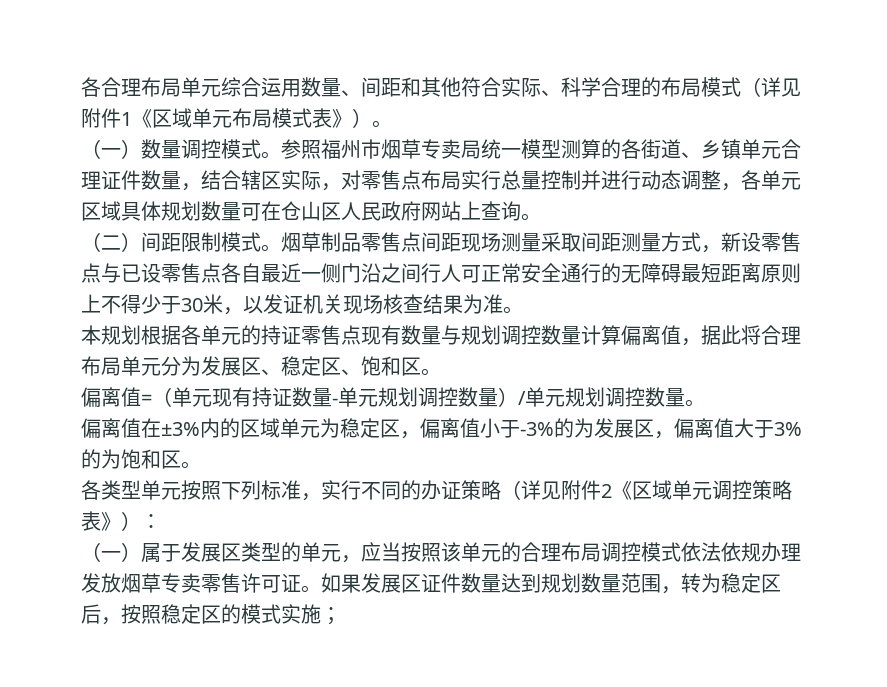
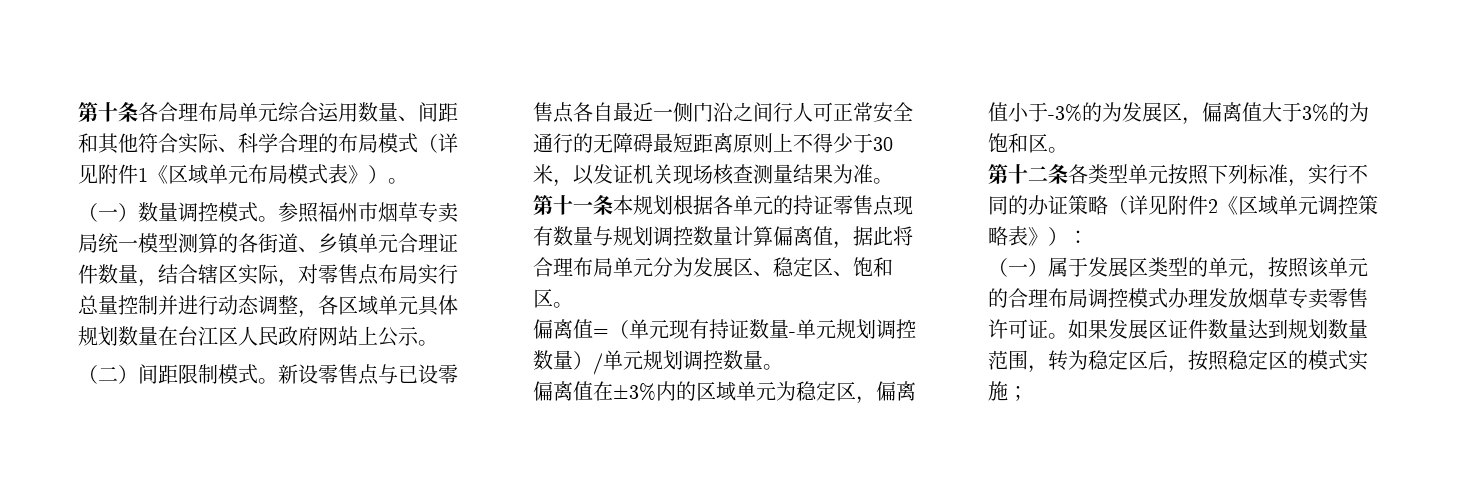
- 各合理布局单元综合运用数量、间距和其他符合实际、科学合理的布局模式（详见附件1《区域单元布局模式表》）。
+ 第十条各合理布局单元综合运用数量、间距和其他符合实际、科学合理的布局模式（详见附件1《区域单元布局模式表》）。
- 参照福州市烟草专卖局统一模型测算的各街道、乡镇单元合理证件数量，结合辖区实际，对零售点布局实行总量控制并进行动态调整，各单元区域具体规划数量可在仓山区人民政府网站上查询。
+ 参照福州市烟草专卖局统一模型测算的各街道、乡镇单元合理证件数量，结合辖区实际，对零售点布局实行总量控制并进行动态调整，各区域单元具体规划数量在台江区人民政府网站上公示。
- 烟草制品零售点间距现场测量采取间距测量方式，新设零售点与已设零售点各自最近一侧门沿之间行人可正常安全通行的无障碍最短距离原则上不得少于30米，以发证机关现场核查结果为准。
+ 新设零售点与已设零售点各自最近一侧门沿之间行人可正常安全通行的无障碍最短距离原则上不得少于30米，以发证机关现场核查测量结果为准。
- 本规划根据各单元的持证零售点现有数量与规划调控数量计算偏离值，据此将合理布局单元分为发展区、稳定区、饱和区。
+ 第十一条本规划根据各单元的持证零售点现有数量与规划调控数量计算偏离值，据此将合理布局单元分为发展区、稳定区、饱和区。
- 各类型单元按照下列标准，实行不同的办证策略（详见附件2《区域单元调控策略表》）：
+ 第十二条各类型单元按照下列标准，实行不同的办证策略（详见附件2《区域单元调控策略表》）：
- （一）属于发展区类型的单元，应当按照该单元的合理布局调控模式依法依规办理发放烟草专卖零售许可证。
+ （一）属于发展区类型的单元，按照该单元的合理布局调控模式办理发放烟草专卖零售许可证。

